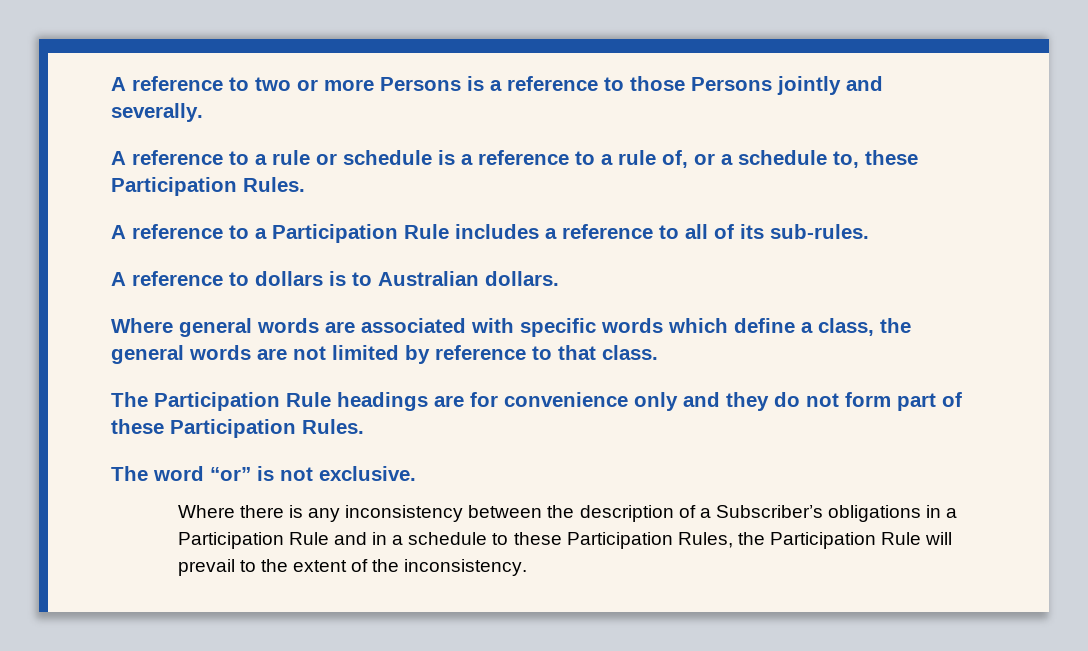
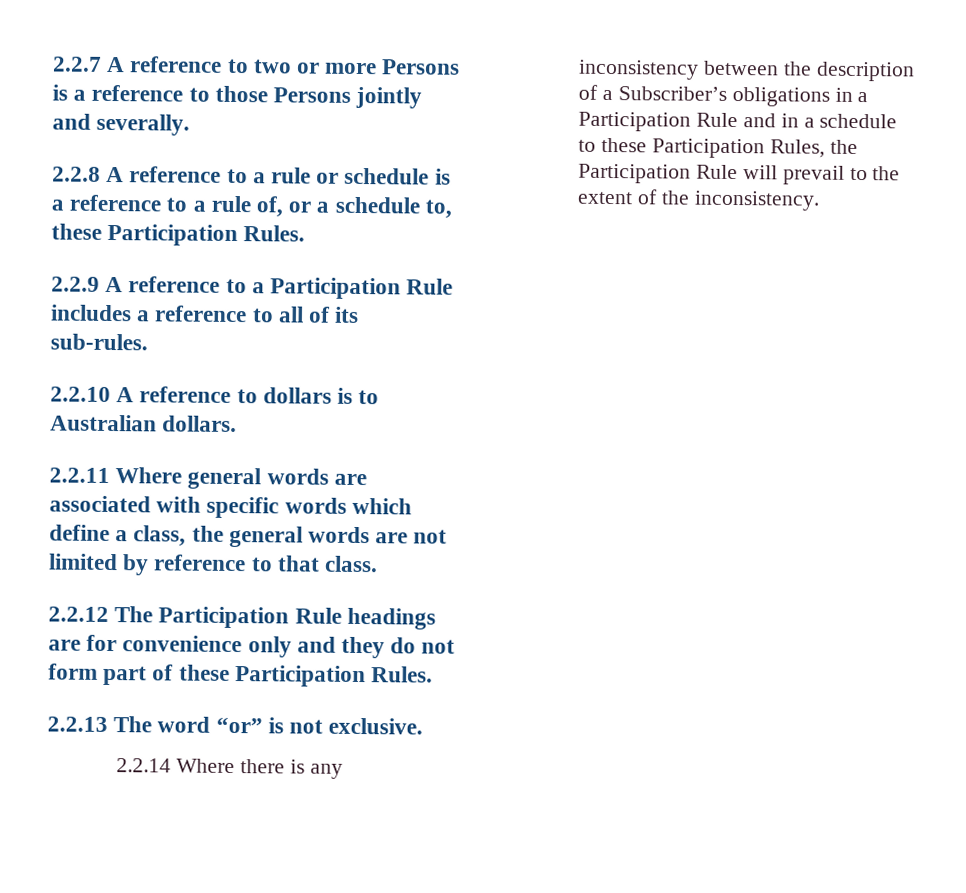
- A reference to two or more Persons is a reference to those Persons jointly and severally.
+ 2.2.7 A reference to two or more Persons is a reference to those Persons jointly and severally.
- A reference to a rule or schedule is a reference to a rule of, or a schedule to, these Participation Rules.
+ 2.2.8 A reference to a rule or schedule is a reference to a rule of, or a schedule to, these Participation Rules.
- A reference to a Participation Rule includes a reference to all of its sub-rules.
+ 2.2.9 A reference to a Participation Rule includes a reference to all of its sub-rules.
- A reference to dollars is to Australian dollars.
+ 2.2.10 A reference to dollars is to Australian dollars.
- Where general words are associated with specific words which define a class, the general words are not limited by reference to that class.
+ 2.2.11 Where general words are associated with specific words which define a class, the general words are not limited by reference to that class.
- The Participation Rule headings are for convenience only and they do not form part of these Participation Rules.
+ 2.2.12 The Participation Rule headings are for convenience only and they do not form part of these Participation Rules.
- The word “or” is not exclusive.
+ 2.2.13 The word “or” is not exclusive.
- Where there is any inconsistency between the description of a Subscriber’s obligations in a Participation Rule and in a schedule to these Participation Rules, the Participation Rule will prevail to the extent of the inconsistency.
+ 2.2.14 Where there is any inconsistency between the description of a Subscriber’s obligations in a Participation Rule and in a schedule to these Participation Rules, the Participation Rule will prevail to the extent of the inconsistency.

